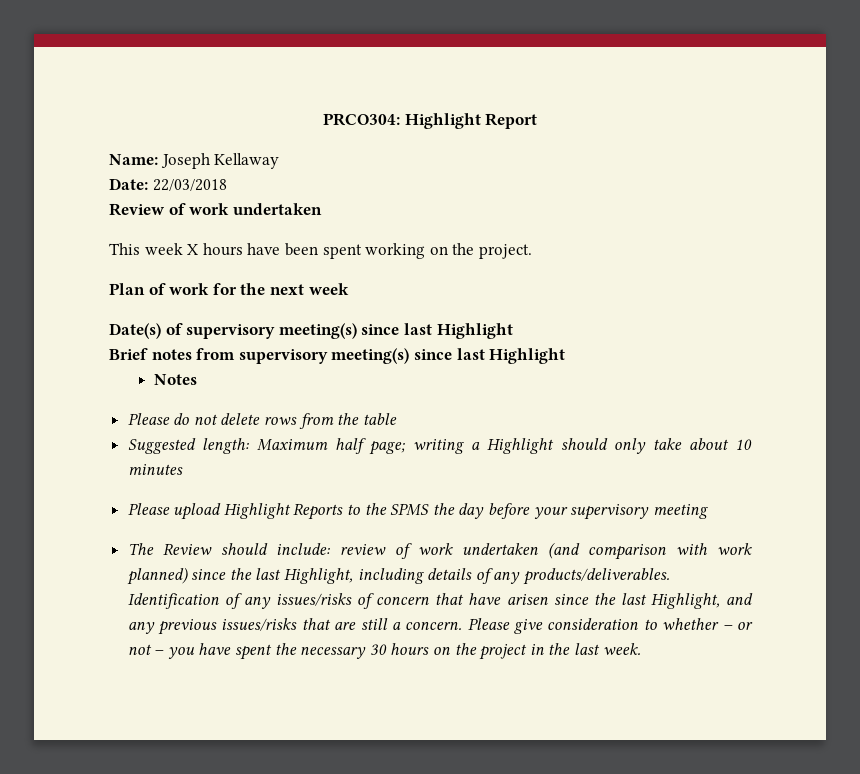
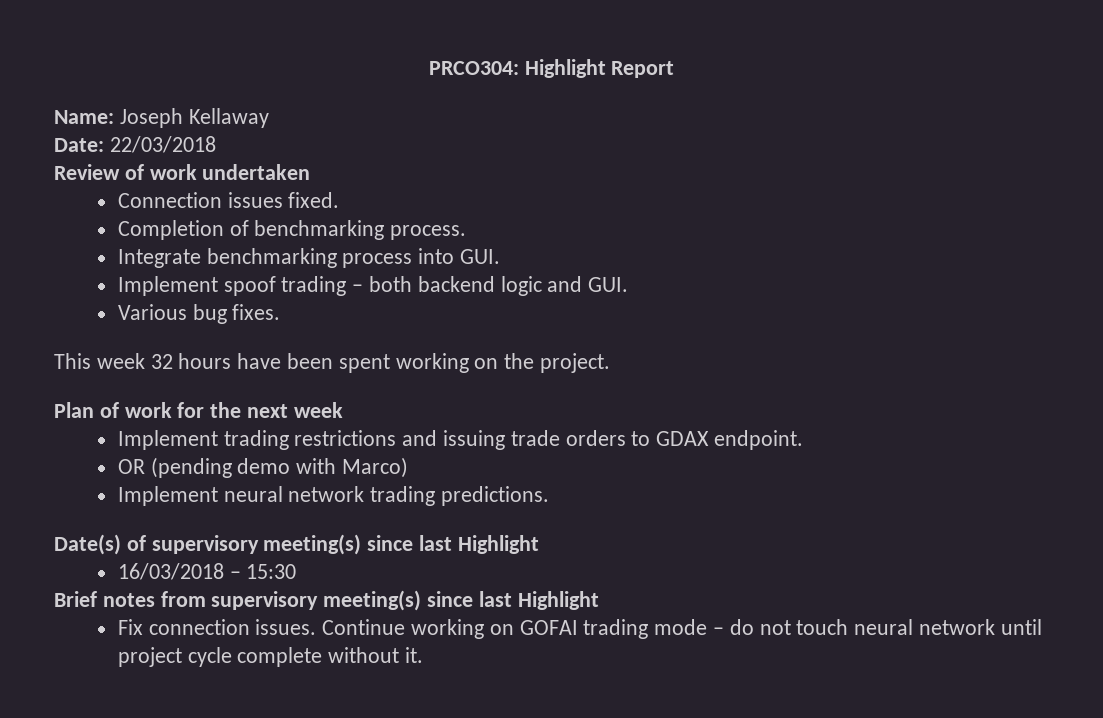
+ Connection issues fixed.
+ Completion of benchmarking process.
+ Integrate benchmarking process into GUI.
+ Implement spoof trading – both backend logic and GUI.
+ Various bug fixes.
- This week X hours have been spent working on the project.
+ This week 32 hours have been spent working on the project.
+ Implement trading restrictions and issuing trade orders to GDAX endpoint.
+ OR (pending demo with Marco)
+ Implement neural network trading predictions.
+ 16/03/2018 – 15:30
- Notes
- Please do not delete rows from the table
- Suggested length: Maximum half page; writing a Highlight should only take about 10 minutes
- Please upload Highlight Reports to the SPMS the day before your supervisory meeting
- The Review should include: review of work undertaken (and comparison with work planned) since the last Highlight, including details of any products/deliverables. Identification of any issues/risks of concern that have arisen since the last Highlight, and any previous issues/risks that are still a concern. Please give consideration to whether – or not – you have spent the necessary 30 hours on the project in the last week.
+ Fix connection issues. Continue working on GOFAI trading mode – do not touch neural network until project cycle complete without it.

